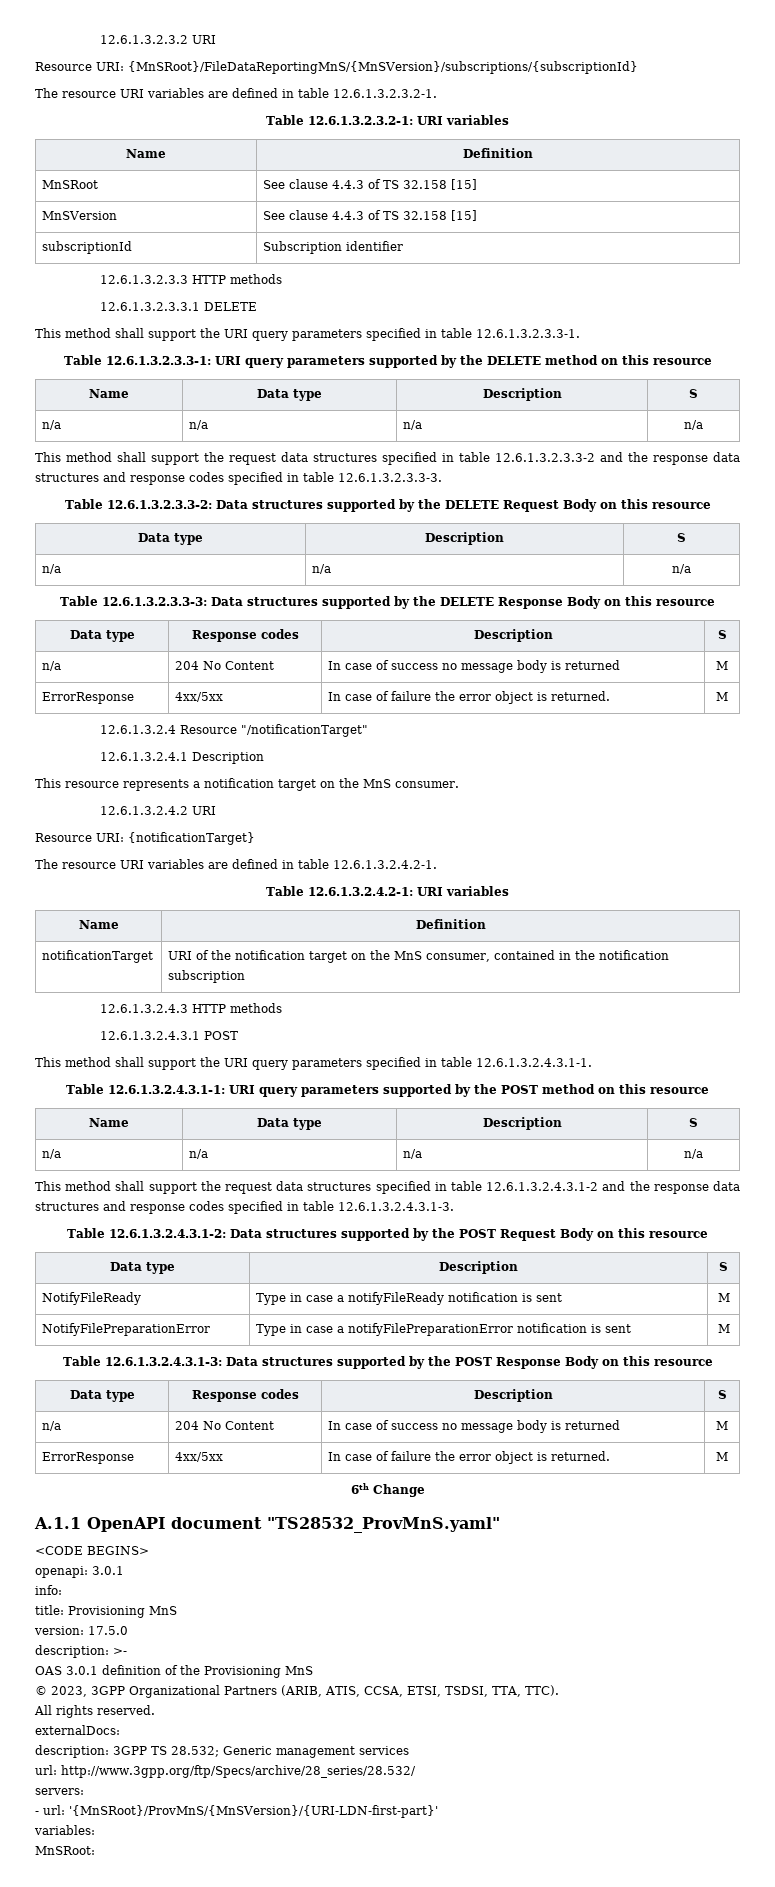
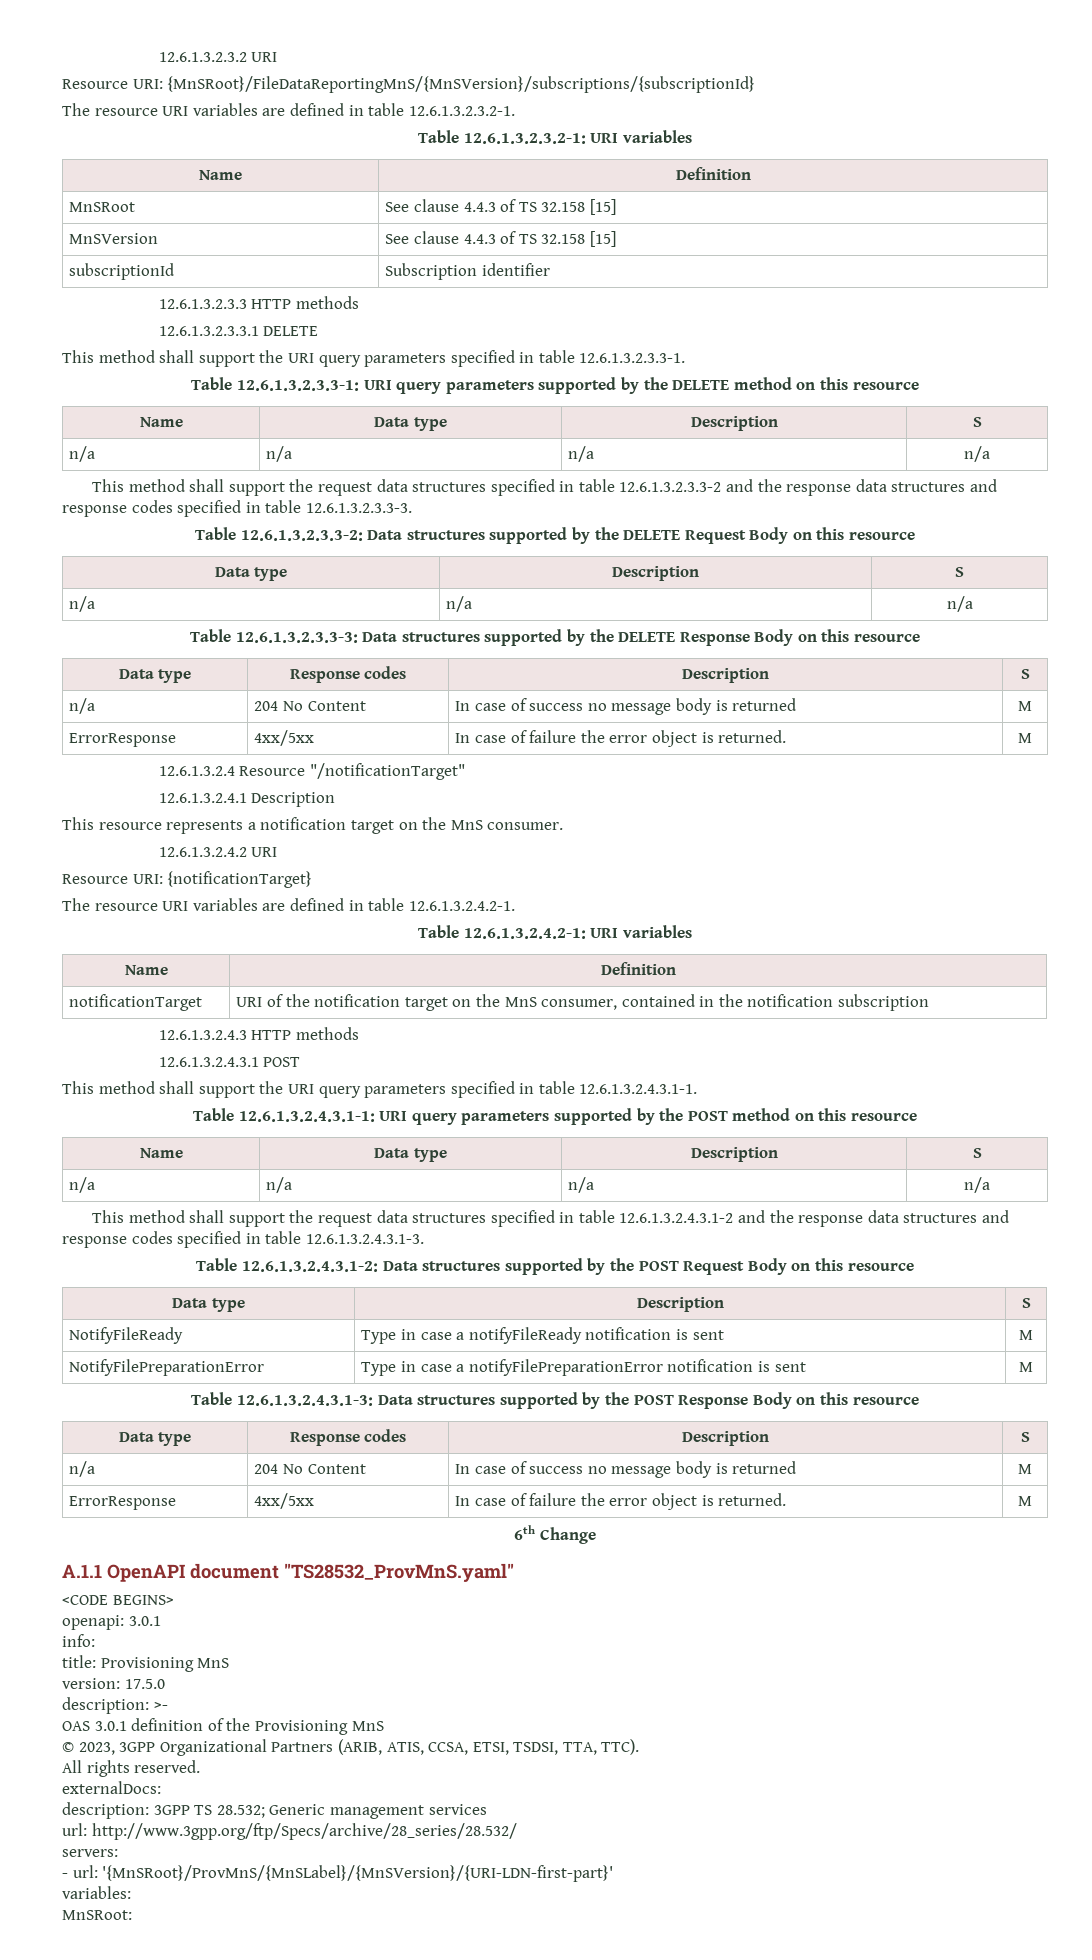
- - url: '{MnSRoot}/ProvMnS/{MnSVersion}/{URI-LDN-first-part}'
+ - url: '{MnSRoot}/ProvMnS/{MnSLabel}/{MnSVersion}/{URI-LDN-first-part}'

